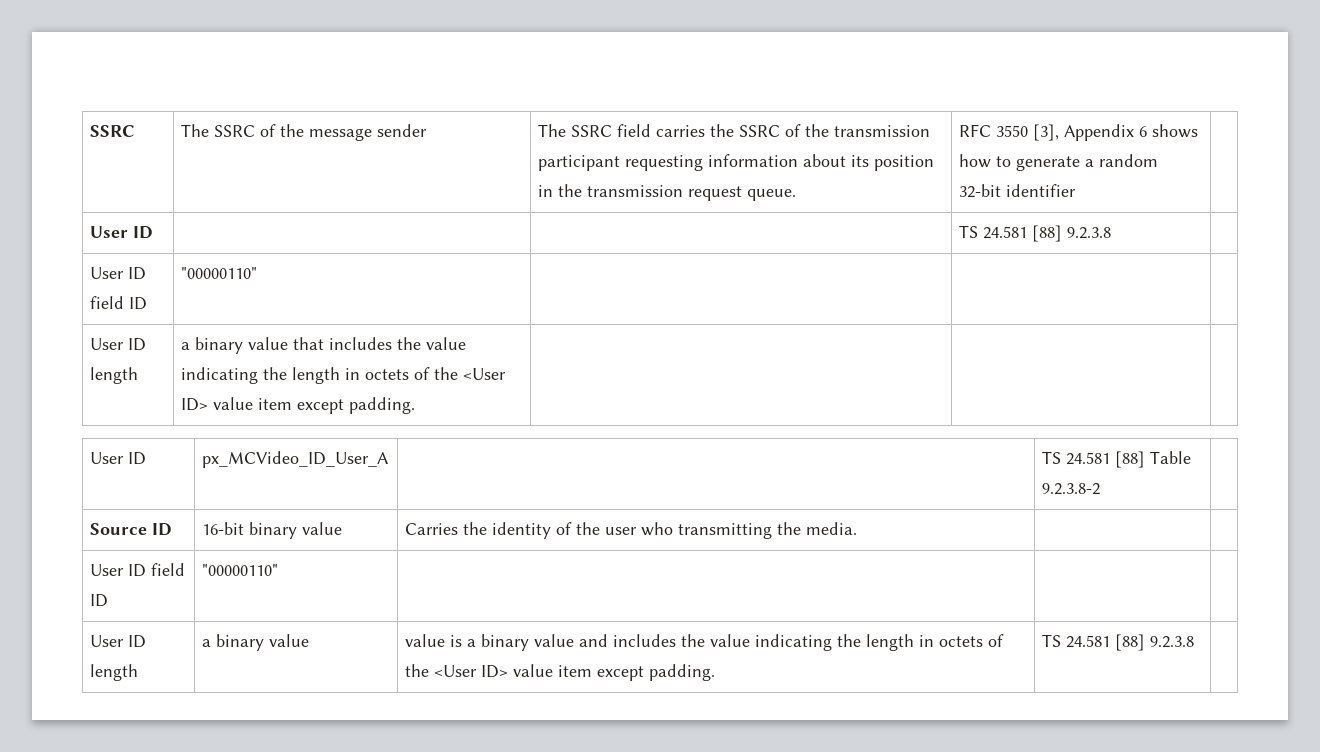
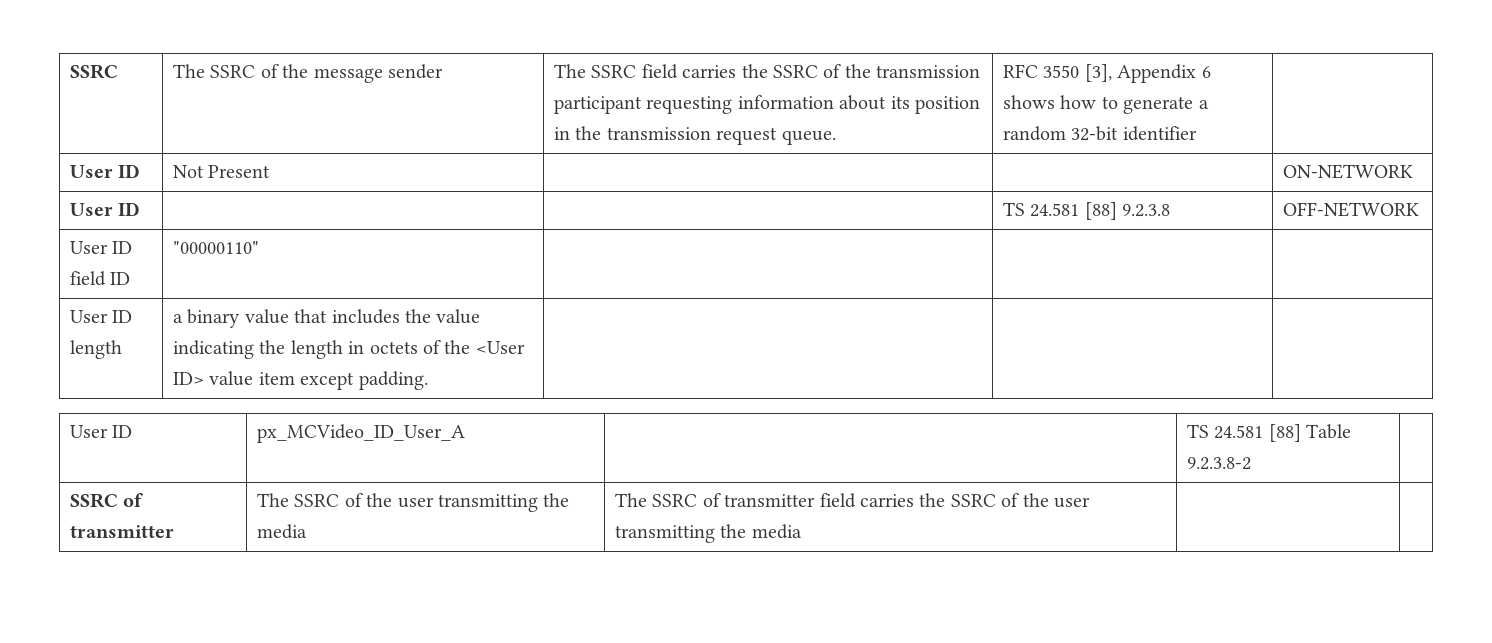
+ User ID | Not Present | | | ON-NETWORK
- User ID | | | TS 24.581 [88] 9.2.3.8 |
+ User ID | | | TS 24.581 [88] 9.2.3.8 | OFF-NETWORK
- Source ID | 16-bit binary value | Carries the identity of the user who transmitting the media. | |
- User ID field ID | "00000110" | | |
- User ID length | a binary value | value is a binary value and includes the value indicating the length in octets of the <User ID> value item except padding. | TS 24.581 [88] 9.2.3.8 |
+ SSRC of transmitter | The SSRC of the user transmitting the media | The SSRC of transmitter field carries the SSRC of the user transmitting the media | |

